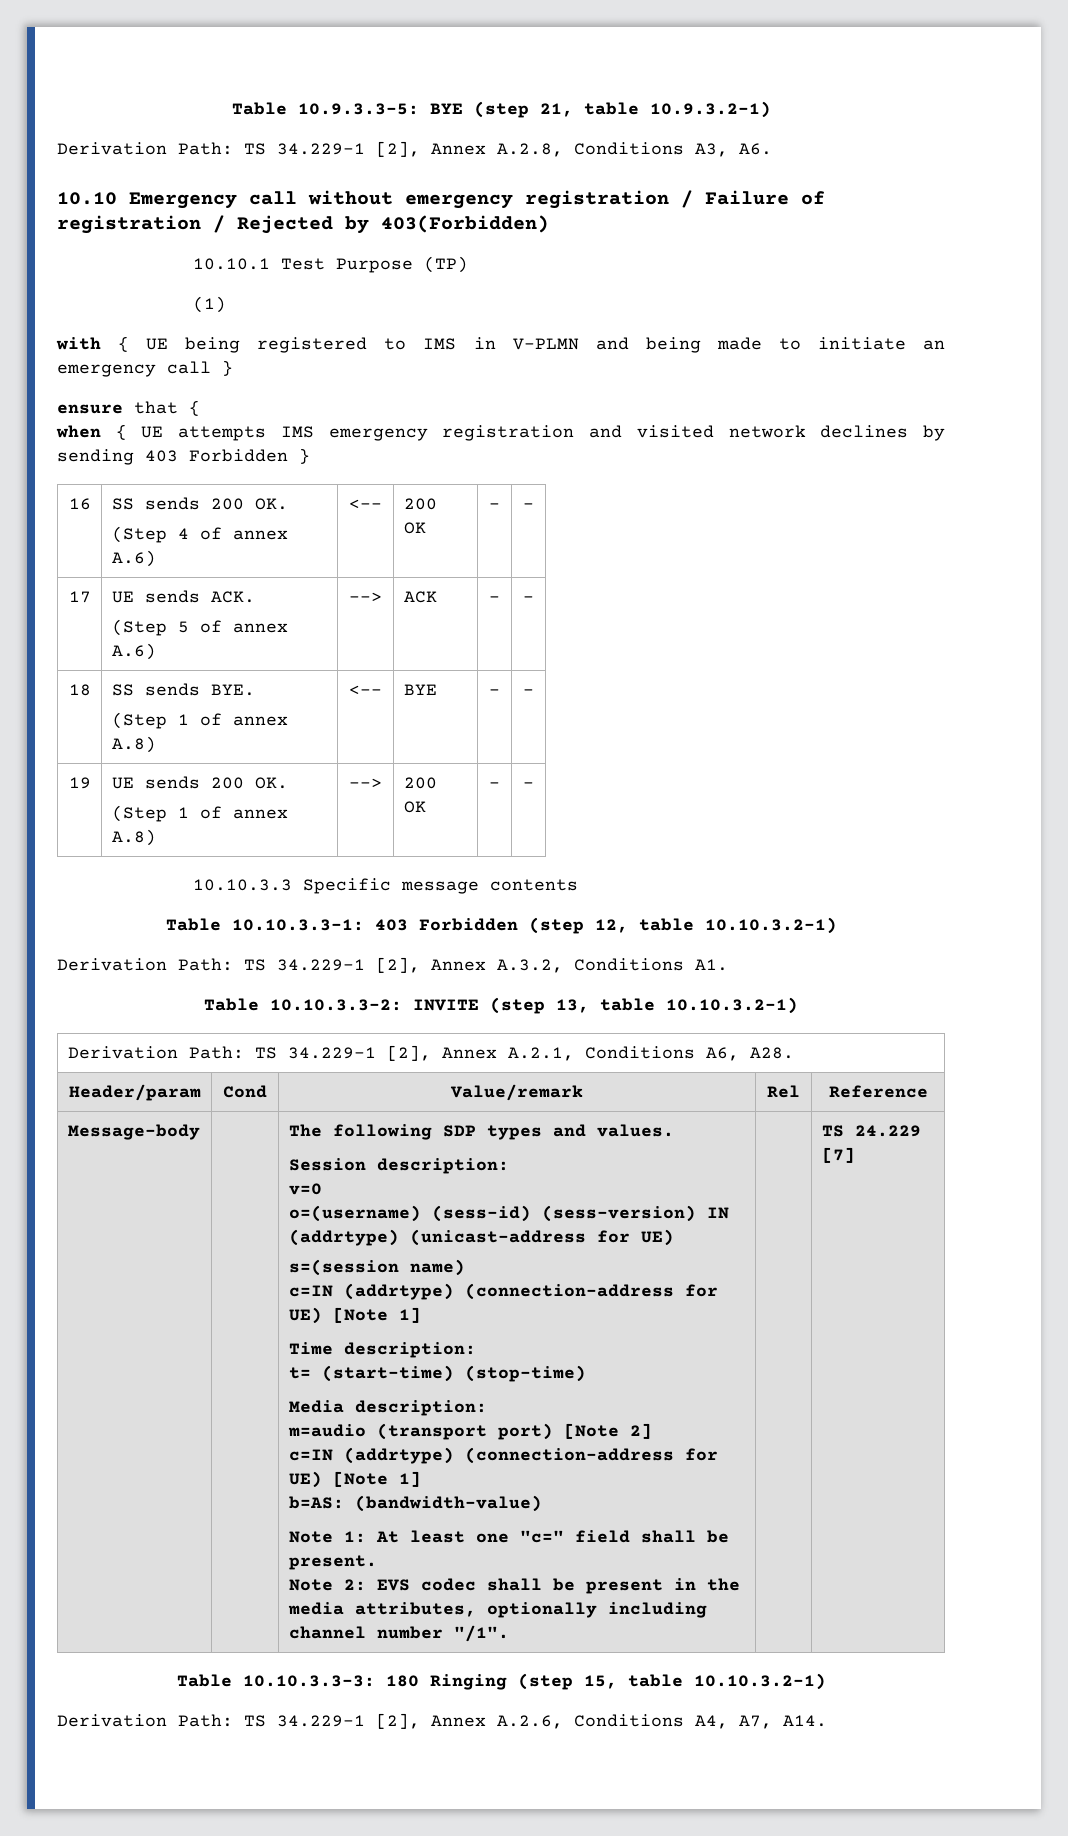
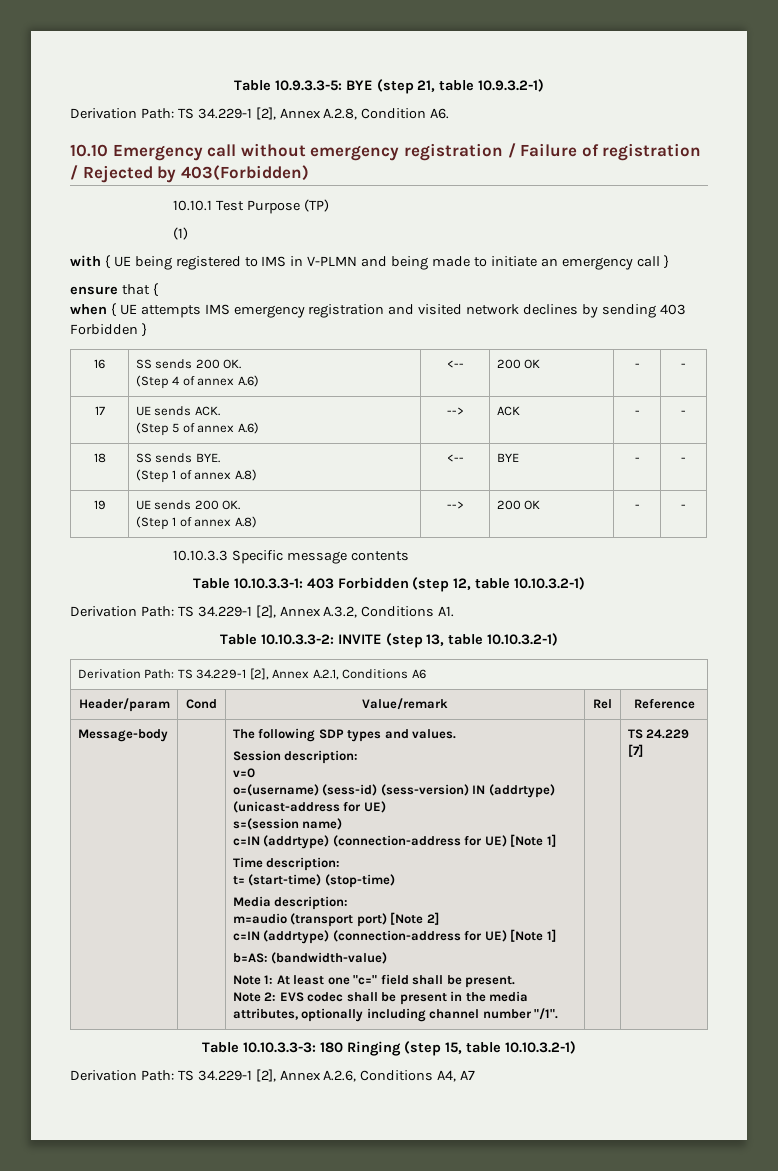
- Derivation Path: TS 34.229-1 [2], Annex A.2.8, Conditions A3, A6.
+ Derivation Path: TS 34.229-1 [2], Annex A.2.8, Condition A6.
- Derivation Path: TS 34.229-1 [2], Annex A.2.1, Conditions A6, A28.
+ Derivation Path: TS 34.229-1 [2], Annex A.2.1, Conditions A6
- Derivation Path: TS 34.229-1 [2], Annex A.2.6, Conditions A4, A7, A14.
+ Derivation Path: TS 34.229-1 [2], Annex A.2.6, Conditions A4, A7

